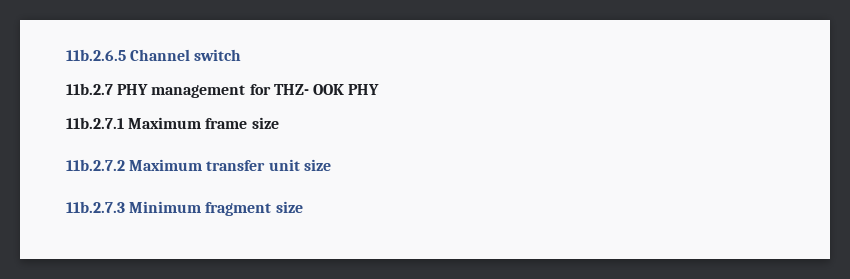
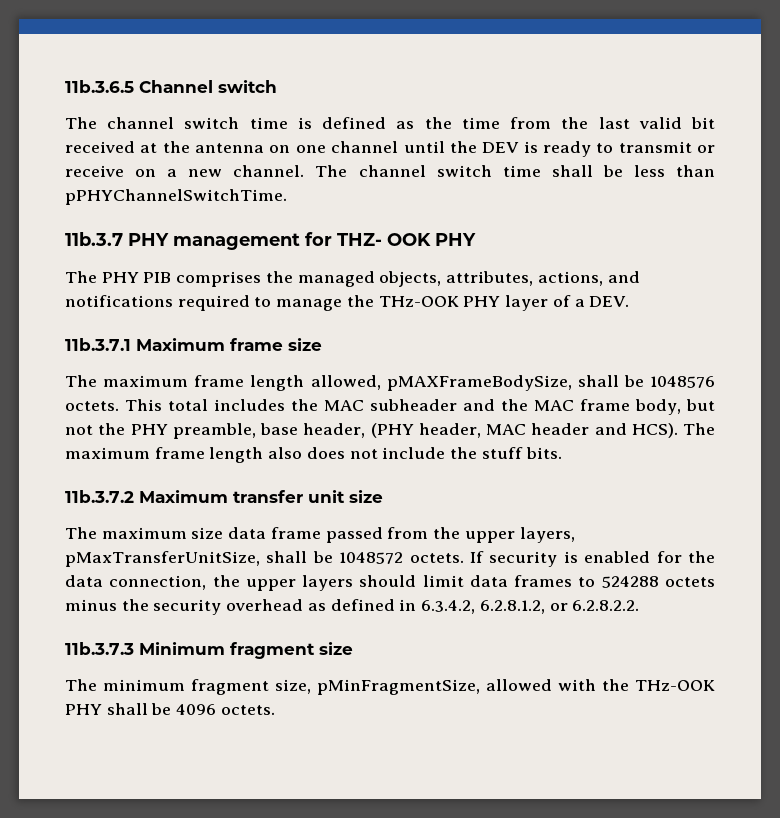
- 11b.2.6.5 Channel switch
+ 11b.3.6.5 Channel switch
- 11b.2.7 PHY management for THZ- OOK PHY
+ The channel switch time is defined as the time from the last valid bit received at the antenna on one channel until the DEV is ready to transmit or receive on a new channel. The channel switch time shall be less than pPHYChannelSwitchTime.
+ 11b.3.7 PHY management for THZ- OOK PHY
- 11b.2.7.1 Maximum frame size
- 11b.2.7.2 Maximum transfer unit size
- 11b.2.7.3 Minimum fragment size
+ The PHY PIB comprises the managed objects, attributes, actions, and notifications required to manage the THz-OOK PHY layer of a DEV.
+ 11b.3.7.1 Maximum frame size
+ The maximum frame length allowed, pMAXFrameBodySize, shall be 1048576 octets. This total includes the MAC subheader and the MAC frame body, but not the PHY preamble, base header, (PHY header, MAC header and HCS). The maximum frame length also does not include the stuff bits.
+ 11b.3.7.2 Maximum transfer unit size
+ The maximum size data frame passed from the upper layers, pMaxTransferUnitSize, shall be 1048572 octets. If security is enabled for the data connection, the upper layers should limit data frames to 524288 octets minus the security overhead as defined in 6.3.4.2, 6.2.8.1.2, or 6.2.8.2.2.
+ 11b.3.7.3 Minimum fragment size
+ The minimum fragment size, pMinFragmentSize, allowed with the THz-OOK PHY shall be 4096 octets.

